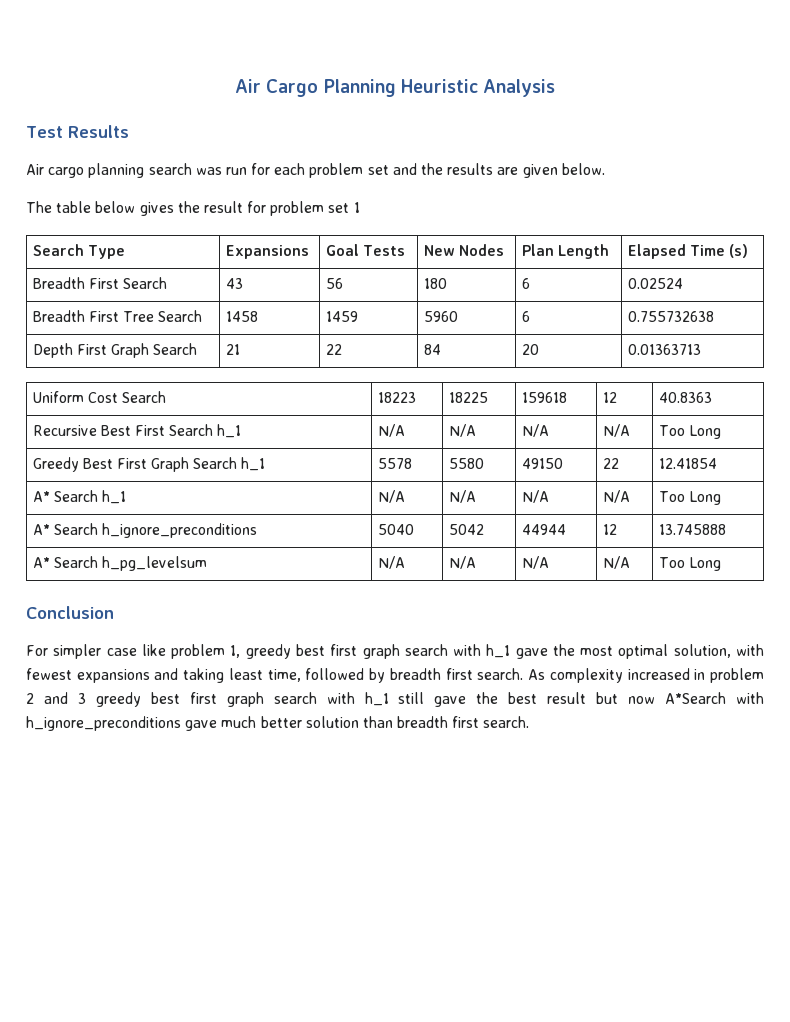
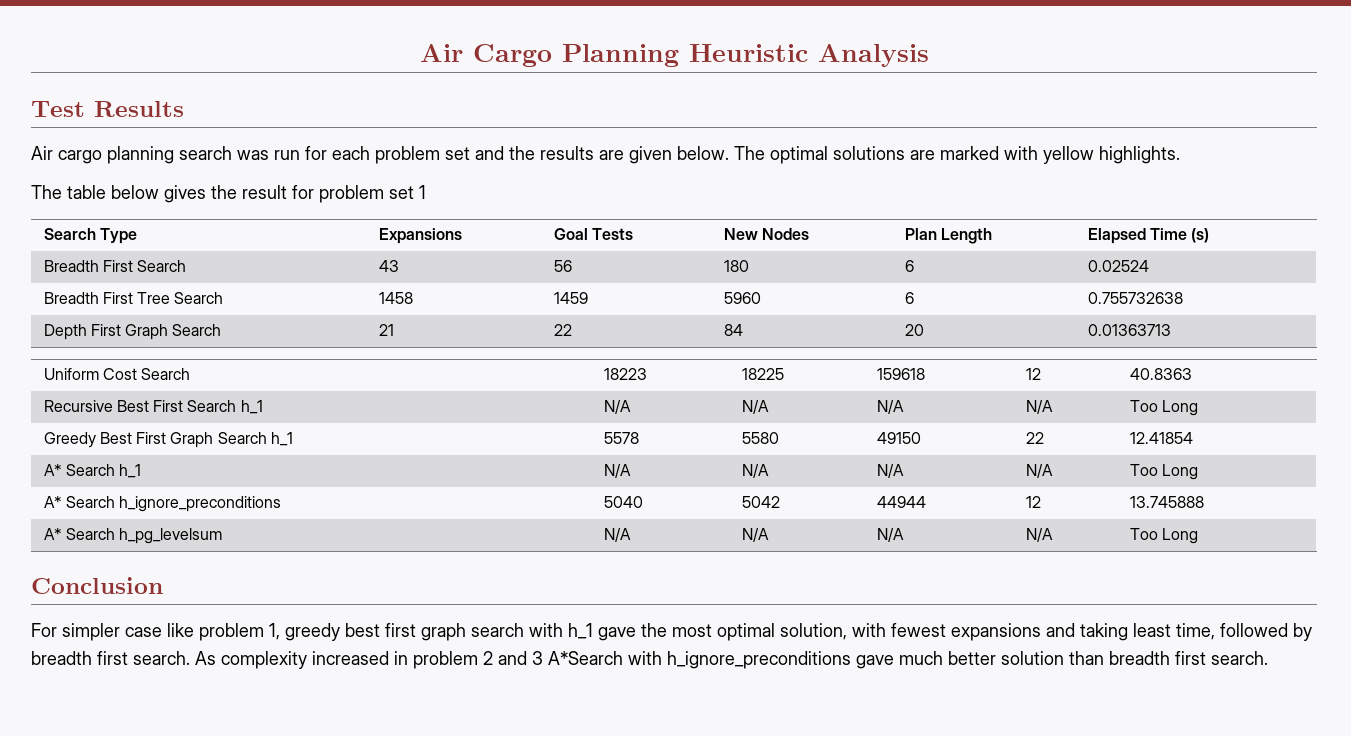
+ The optimal solutions are marked with yellow highlights.
- As complexity increased in problem 2 and 3 greedy best first graph search with h_1 still gave the best result but now A*Search with h_ignore_preconditions gave much better solution than breadth first search.
+ As complexity increased in problem 2 and 3 A*Search with h_ignore_preconditions gave much better solution than breadth first search.

